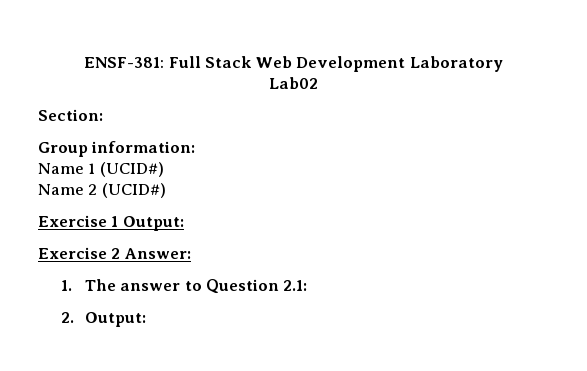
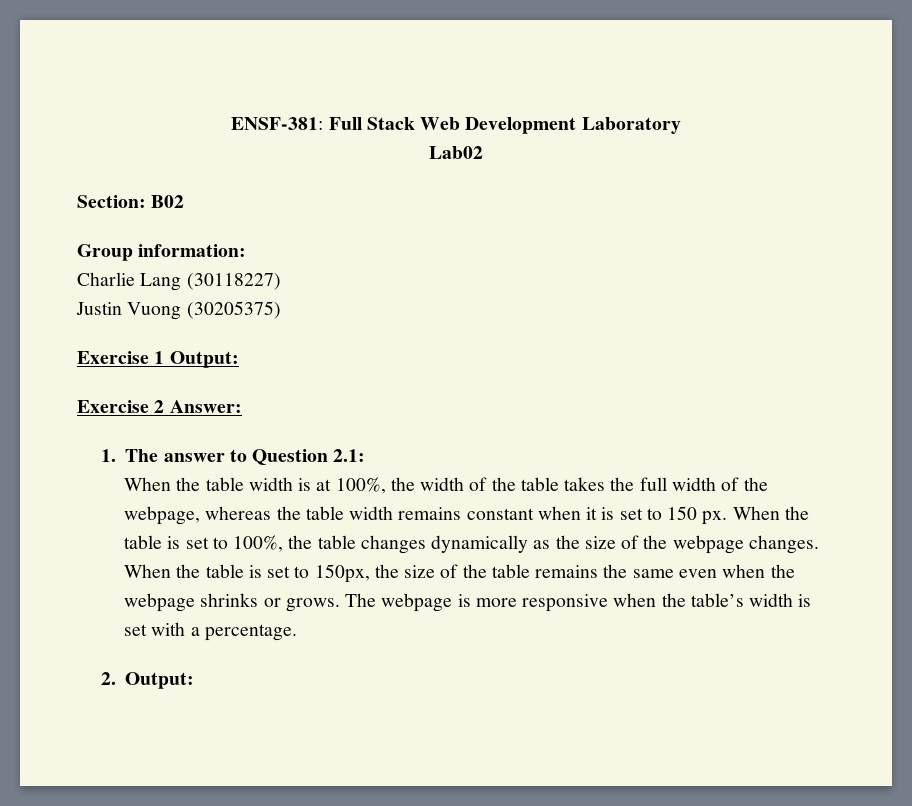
- Section:
+ Section: B02
- Name 1 (UCID#)
- Name 2 (UCID#)
+ Charlie Lang (30118227)
+ Justin Vuong (30205375)
+ When the table width is at 100%, the width of the table takes the full width of the webpage, whereas the table width remains constant when it is set to 150 px. When the table is set to 100%, the table changes dynamically as the size of the webpage changes. When the table is set to 150px, the size of the table remains the same even when the webpage shrinks or grows. The webpage is more responsive when the table’s width is set with a percentage.

